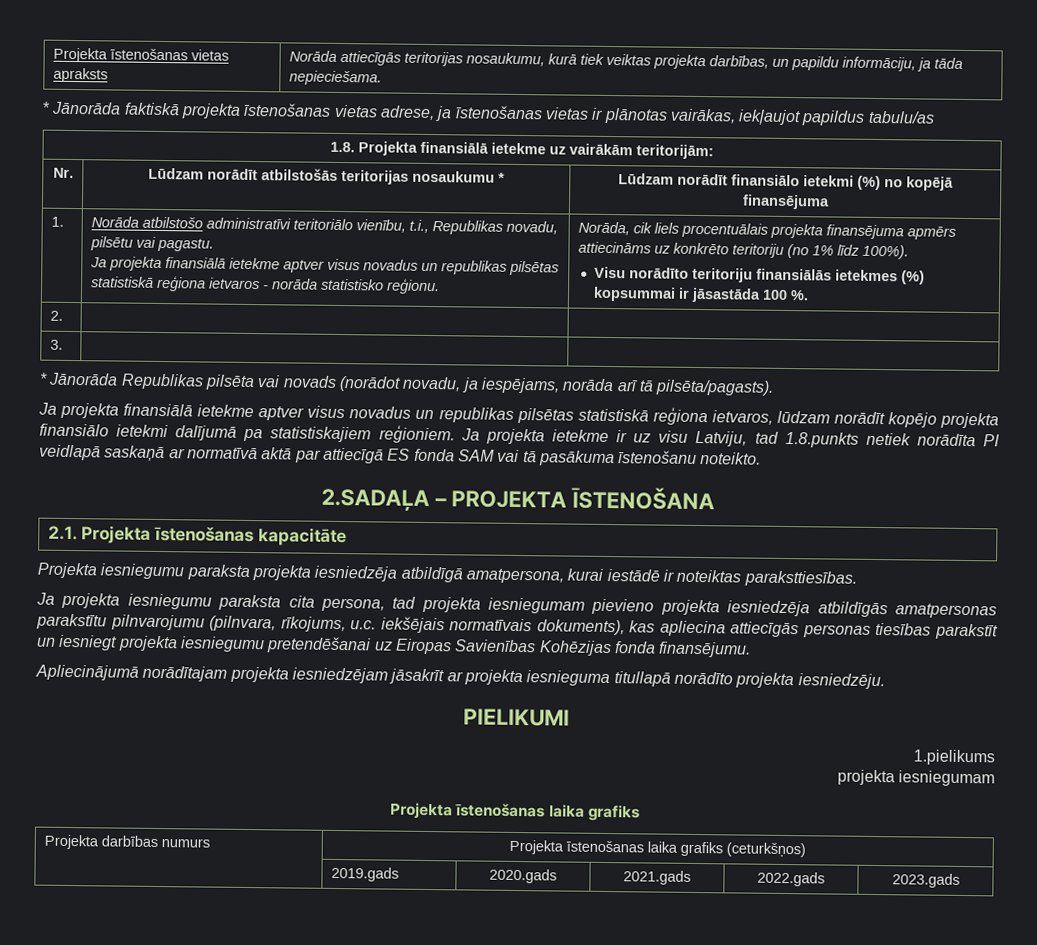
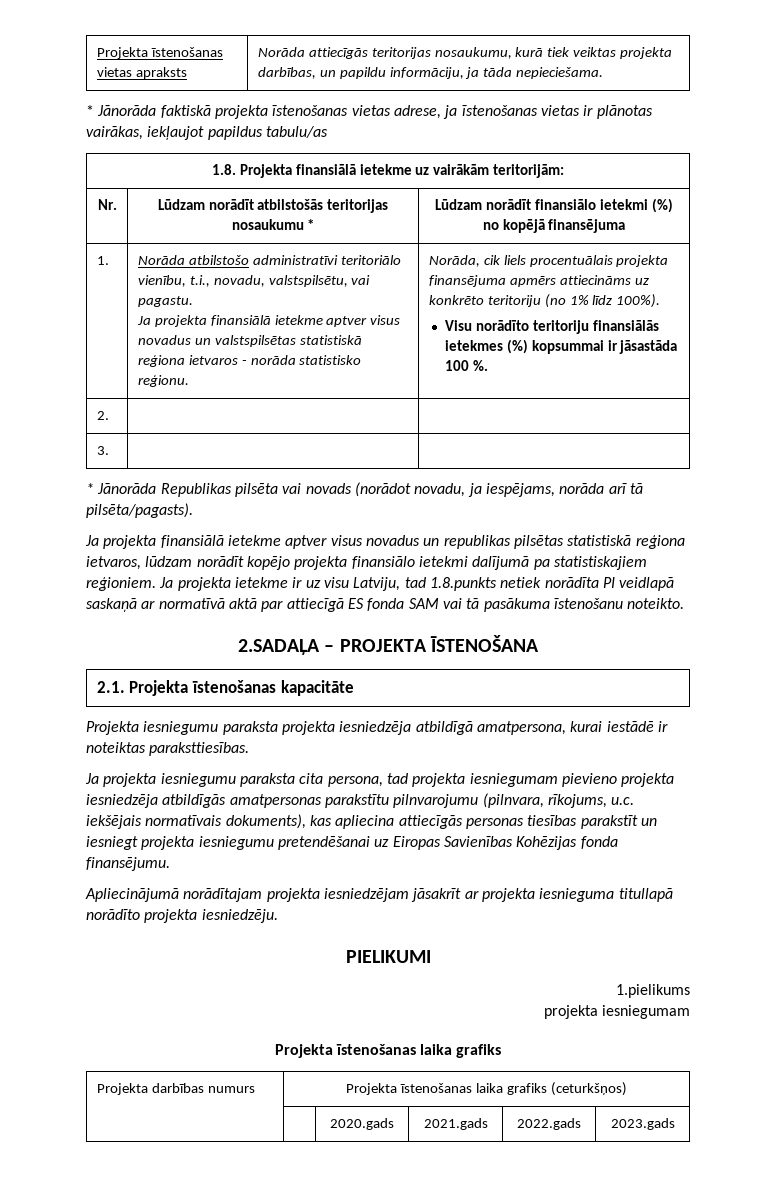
- Norāda atbilstošo administratīvi teritoriālo vienību, t.i., Republikas novadu, pilsētu vai pagastu.
+ Norāda atbilstošo administratīvi teritoriālo vienību, t.i., novadu, valstspilsētu, vai pagastu.
- Ja projekta finansiālā ietekme aptver visus novadus un republikas pilsētas statistiskā reģiona ietvaros - norāda statistisko reģionu.
+ Ja projekta finansiālā ietekme aptver visus novadus un valstspilsētas statistiskā reģiona ietvaros - norāda statistisko reģionu.
- | 2019.gads | 2020.gads | 2021.gads | 2022.gads | 2023.gads
+ | | 2020.gads | 2021.gads | 2022.gads | 2023.gads

